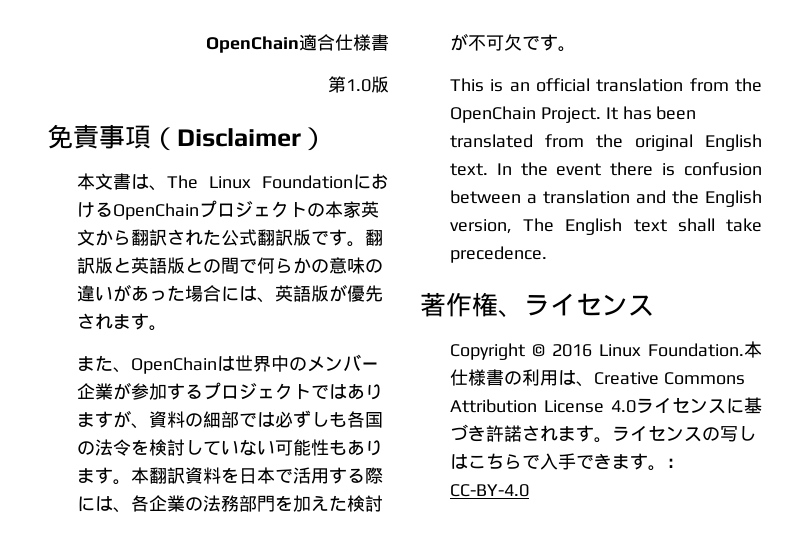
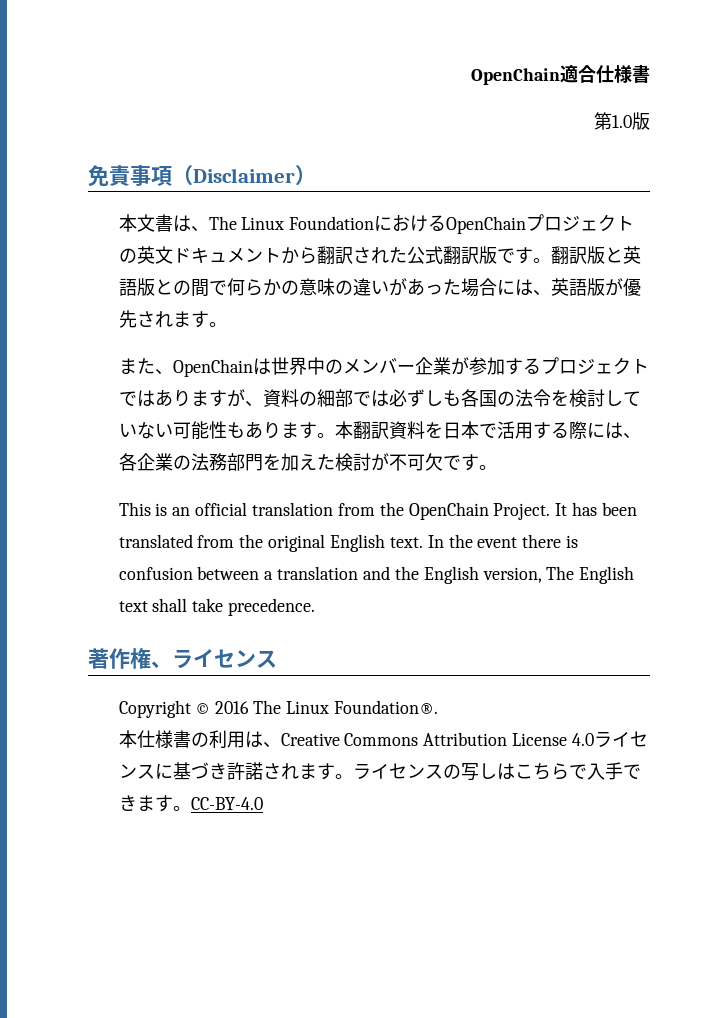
- 本文書は、The Linux FoundationにおけるOpenChainプロジェクトの本家英文から翻訳された公式翻訳版です。
+ 本文書は、The Linux FoundationにおけるOpenChainプロジェクトの英文ドキュメントから翻訳された公式翻訳版です。
- Copyright © 2016 Linux Foundation.本仕様書の利用は、Creative Commons Attribution License 4.0ライセンスに基づき許諾されます。
+ Copyright © 2016 The Linux Foundation®.
+ 本仕様書の利用は、Creative Commons Attribution License 4.0ライセンスに基づき許諾されます。
- ：CC-BY-4.0
+ CC-BY-4.0

